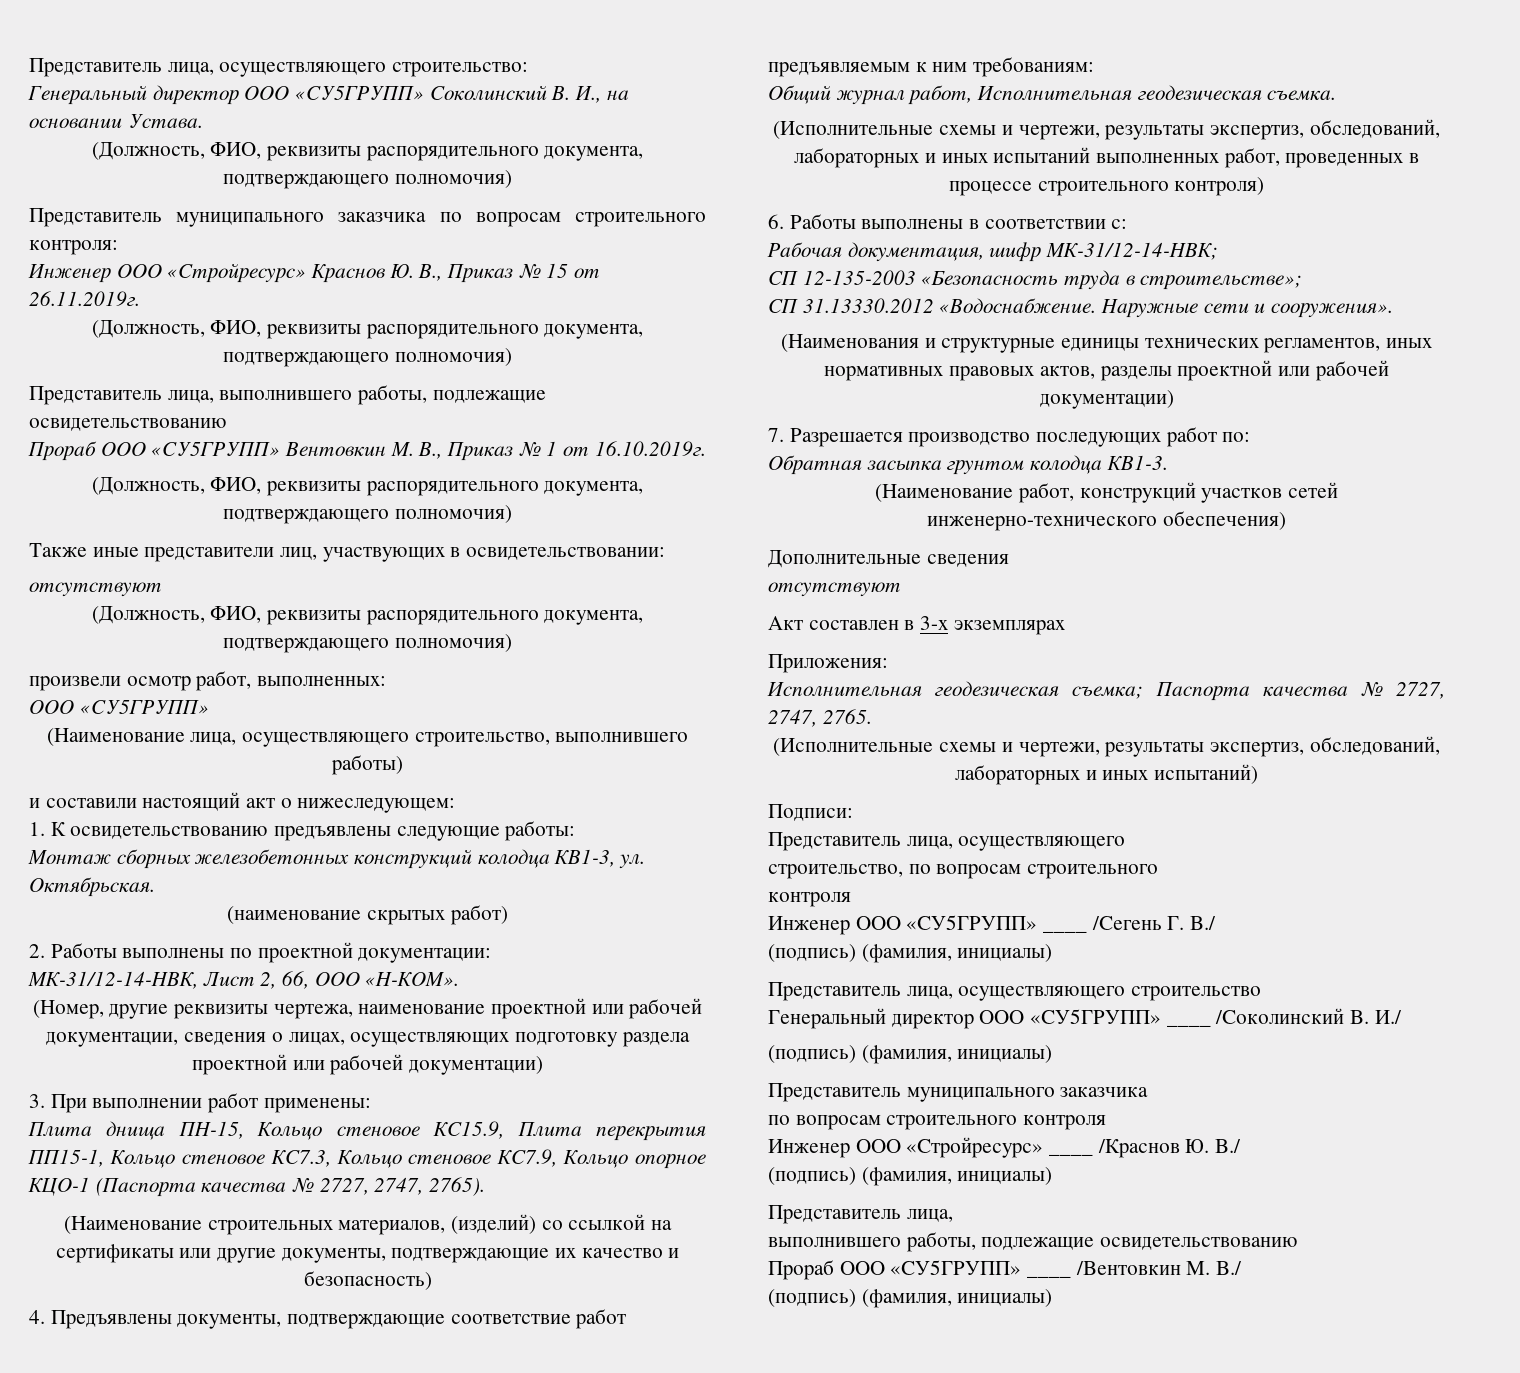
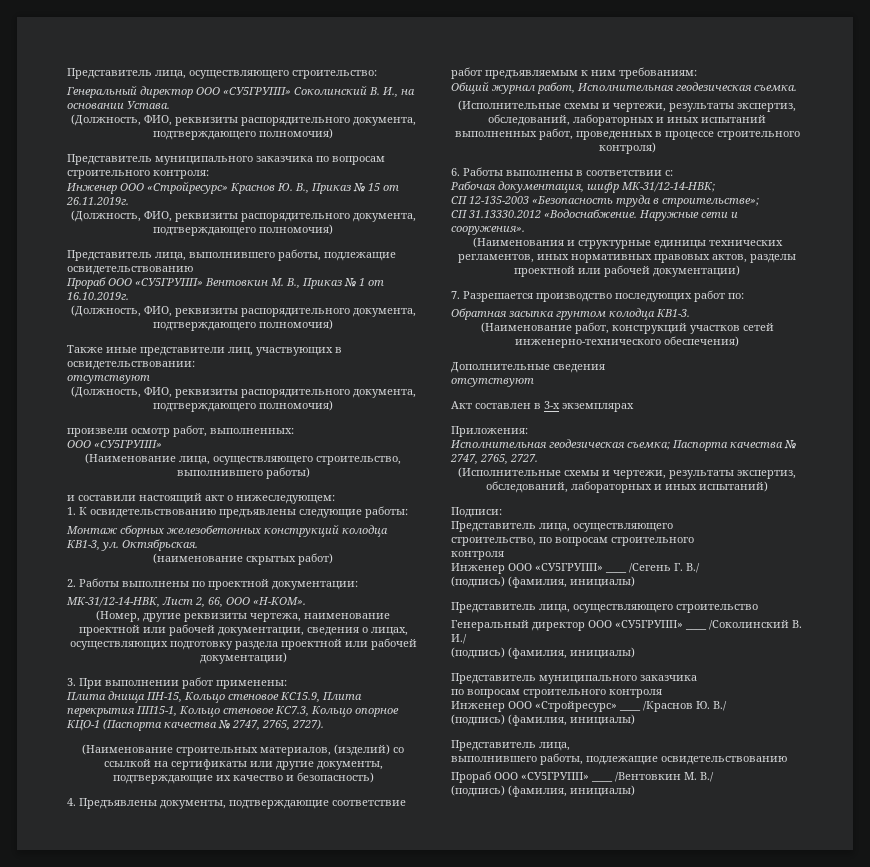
- Плита днища ПН-15, Кольцо стеновое КС15.9, Плита перекрытия ПП15-1, Кольцо стеновое КС7.3, Кольцо стеновое КС7.9, Кольцо опорное КЦО-1 (Паспорта качества № 2727, 2747, 2765).
+ Плита днища ПН-15, Кольцо стеновое КС15.9, Плита перекрытия ПП15-1, Кольцо стеновое КС7.3, Кольцо опорное КЦО-1 (Паспорта качества № 2747, 2765, 2727).
- Исполнительная геодезическая съемка; Паспорта качества № 2727, 2747, 2765.
+ Исполнительная геодезическая съемка; Паспорта качества № 2747, 2765, 2727.

